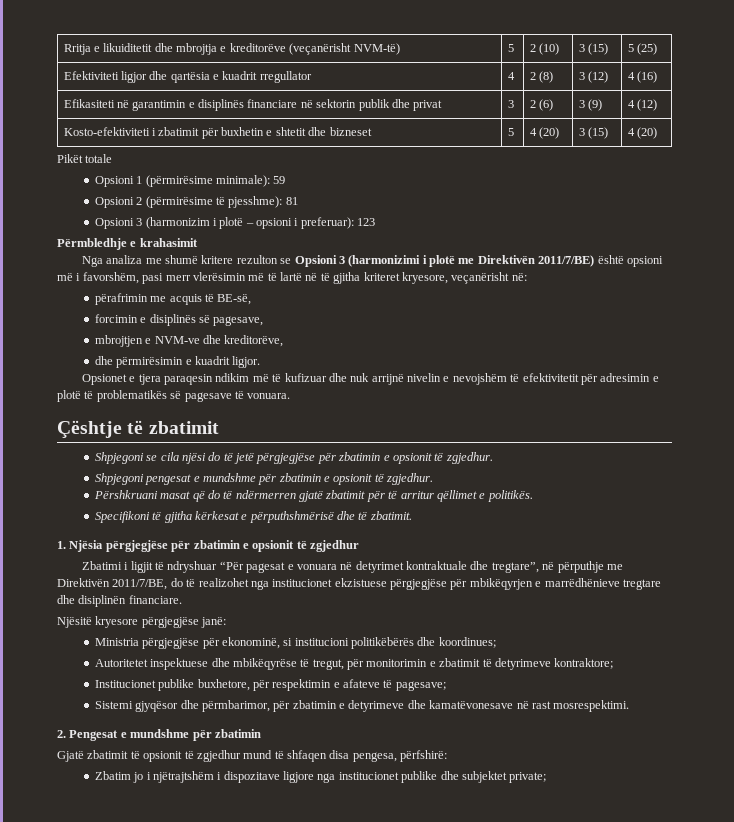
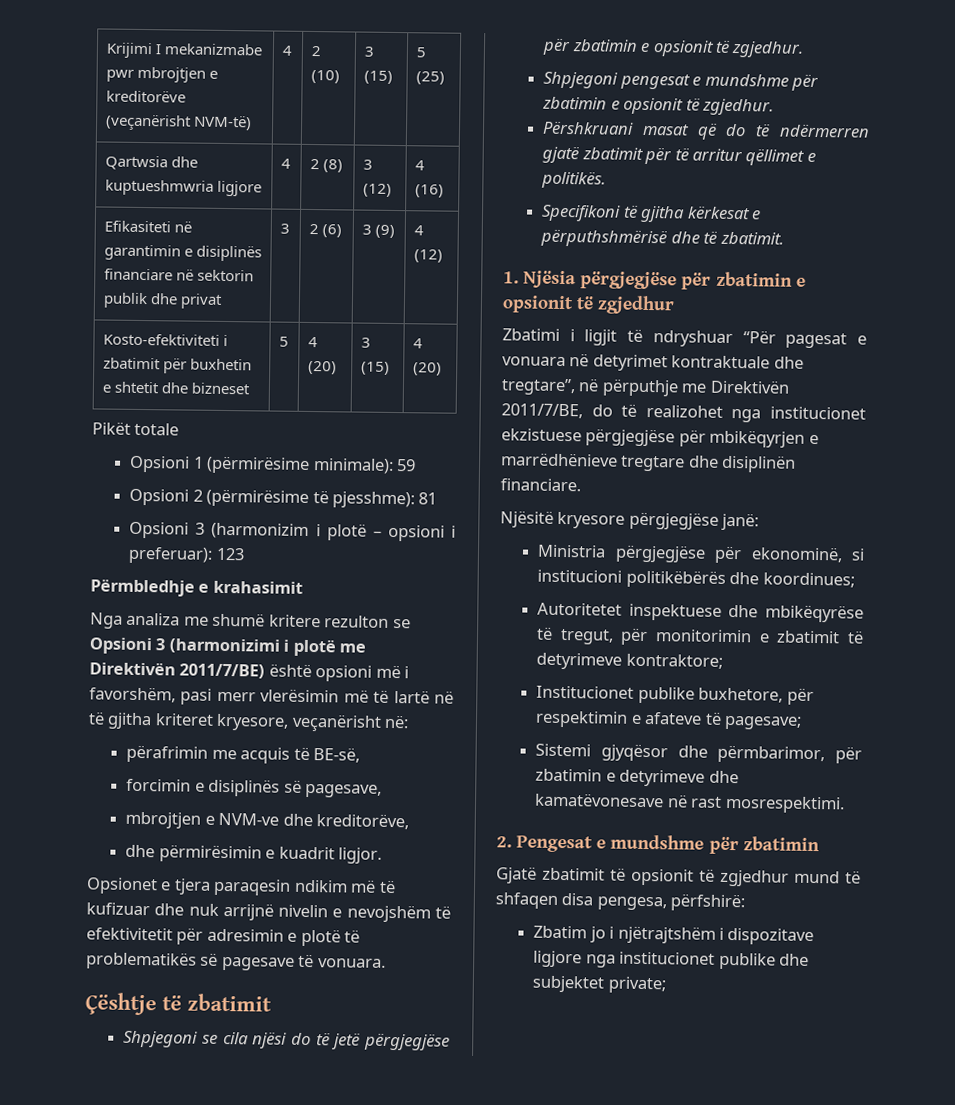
- Rritja e likuiditetit dhe mbrojtja e kreditorëve (veçanërisht NVM-të) | 5 | 2 (10) | 3 (15) | 5 (25)
+ Krijimi I mekanizmabe pwr mbrojtjen e kreditorëve (veçanërisht NVM-të) | 4 | 2 (10) | 3 (15) | 5 (25)
- Efektiviteti ligjor dhe qartësia e kuadrit rregullator | 4 | 2 (8) | 3 (12) | 4 (16)
+ Qartwsia dhe kuptueshmwria ligjore | 4 | 2 (8) | 3 (12) | 4 (16)

